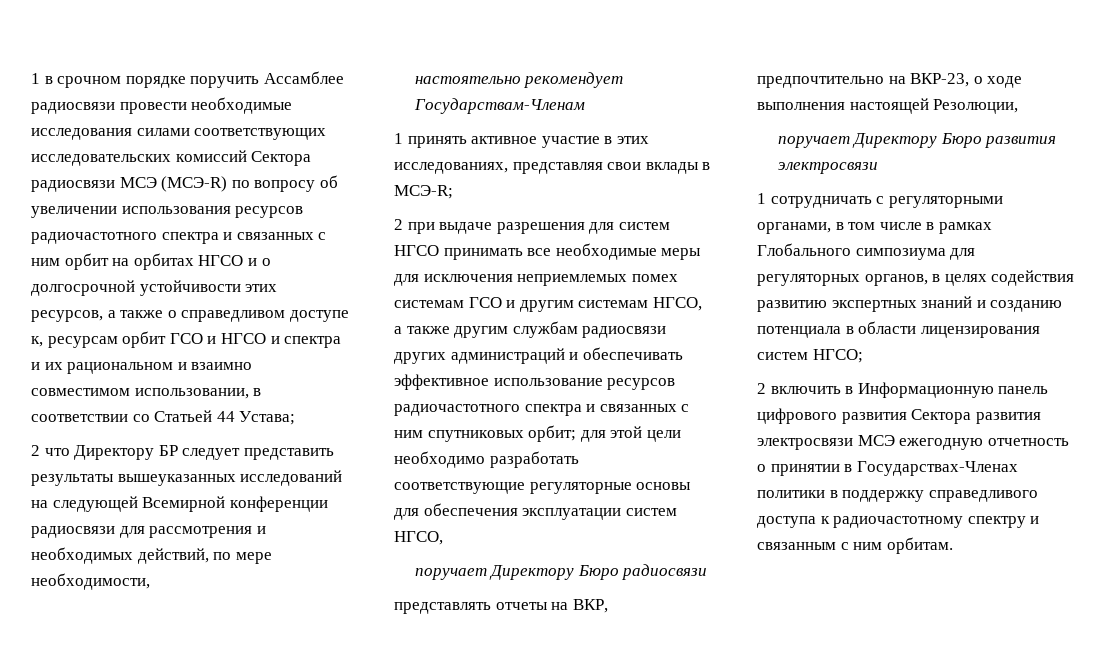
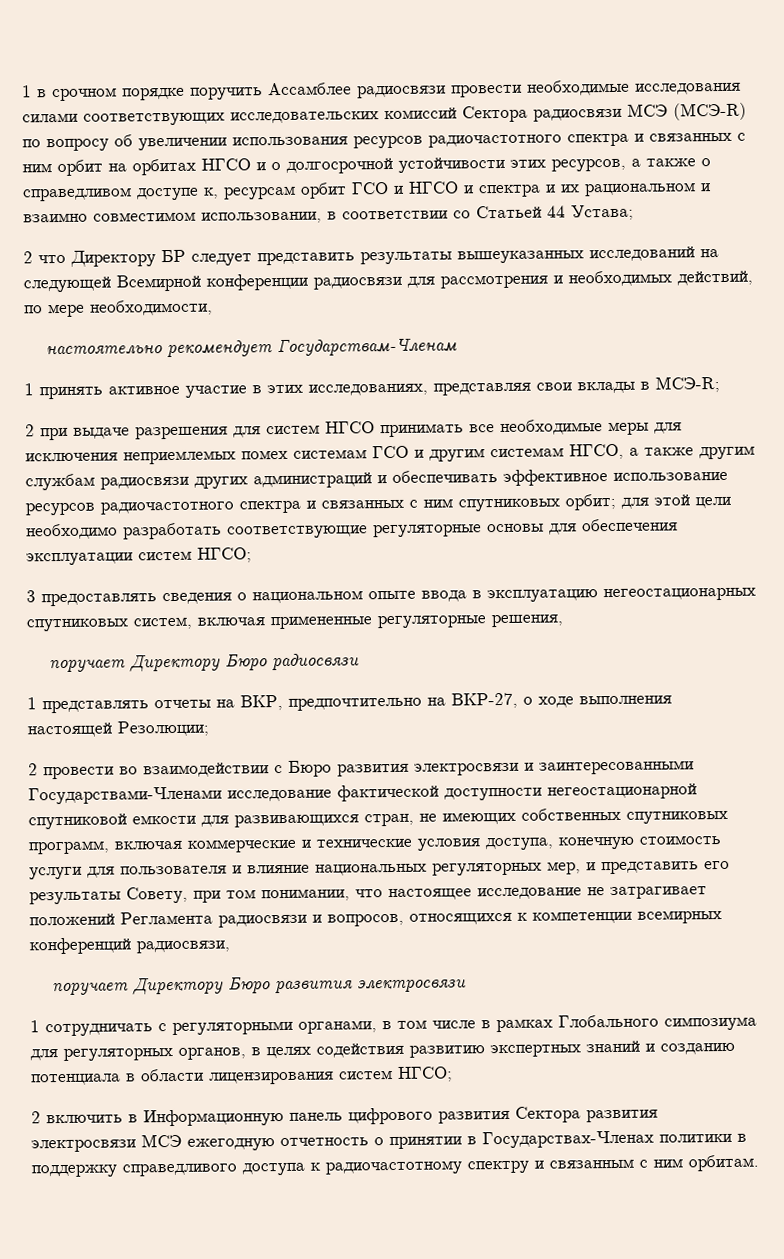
- 2 при выдаче разрешения для систем НГСО принимать все необходимые меры для исключения неприемлемых помех системам ГСО и другим системам НГСО, а также другим службам радиосвязи других администраций и обеспечивать эффективное использование ресурсов радиочастотного спектра и связанных с ним спутниковых орбит; для этой цели необходимо разработать соответствующие регуляторные основы для обеспечения эксплуатации систем НГСО,
+ 2 при выдаче разрешения для систем НГСО принимать все необходимые меры для исключения неприемлемых помех системам ГСО и другим системам НГСО, а также другим службам радиосвязи других администраций и обеспечивать эффективное использование ресурсов радиочастотного спектра и связанных с ним спутниковых орбит; для этой цели необходимо разработать соответствующие регуляторные основы для обеспечения эксплуатации систем НГСО;
+ 3 предоставлять сведения о национальном опыте ввода в эксплуатацию негеостационарных спутниковых систем, включая примененные регуляторные решения,
- представлять отчеты на ВКР, предпочтительно на ВКР-23, о ходе выполнения настоящей Резолюции,
+ 1 представлять отчеты на ВКР, предпочтительно на ВКР-27, о ходе выполнения настоящей Резолюции;
+ 2 провести во взаимодействии с Бюро развития электросвязи и заинтересованными Государствами-Членами исследование фактической доступности негеостационарной спутниковой емкости для развивающихся стран, не имеющих собственных спутниковых программ, включая коммерческие и технические условия доступа, конечную стоимость услуги для пользователя и влияние национальных регуляторных мер, и представить его результаты Совету, при том понимании, что настоящее исследование не затрагивает положений Регламента радиосвязи и вопросов, относящихся к компетенции всемирных конференций радиосвязи,

